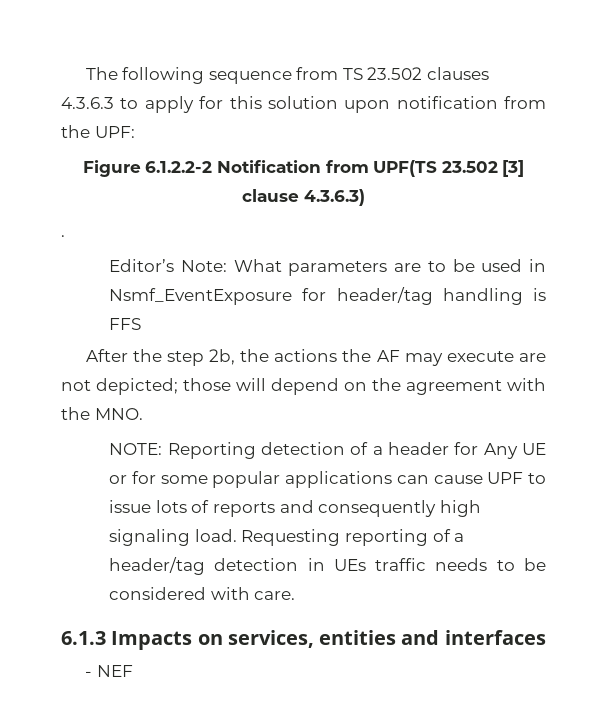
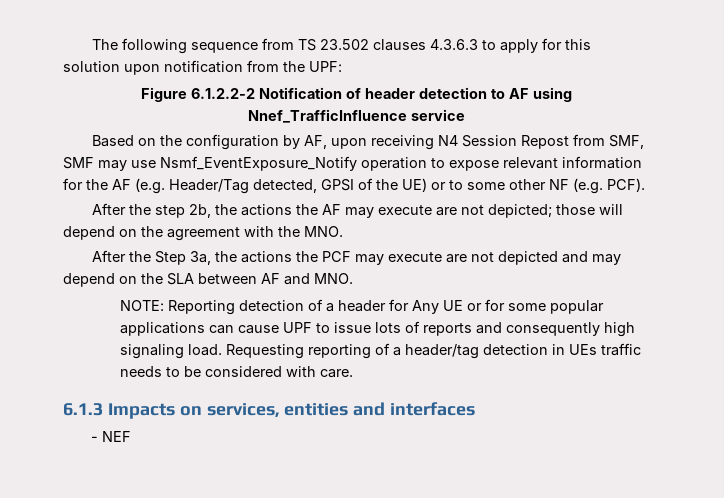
- Figure 6.1.2.2-2 Notification from UPF(TS 23.502 [3] clause 4.3.6.3)
- .
- Editor’s Note: What parameters are to be used in Nsmf_EventExposure for header/tag handling is FFS
+ Figure 6.1.2.2-2 Notification of header detection to AF using Nnef_TrafficInfluence service
+ Based on the configuration by AF, upon receiving N4 Session Repost from SMF, SMF may use Nsmf_EventExposure_Notify operation to expose relevant information for the AF (e.g. Header/Tag detected, GPSI of the UE) or to some other NF (e.g. PCF).
+ After the Step 3a, the actions the PCF may execute are not depicted and may depend on the SLA between AF and MNO.

